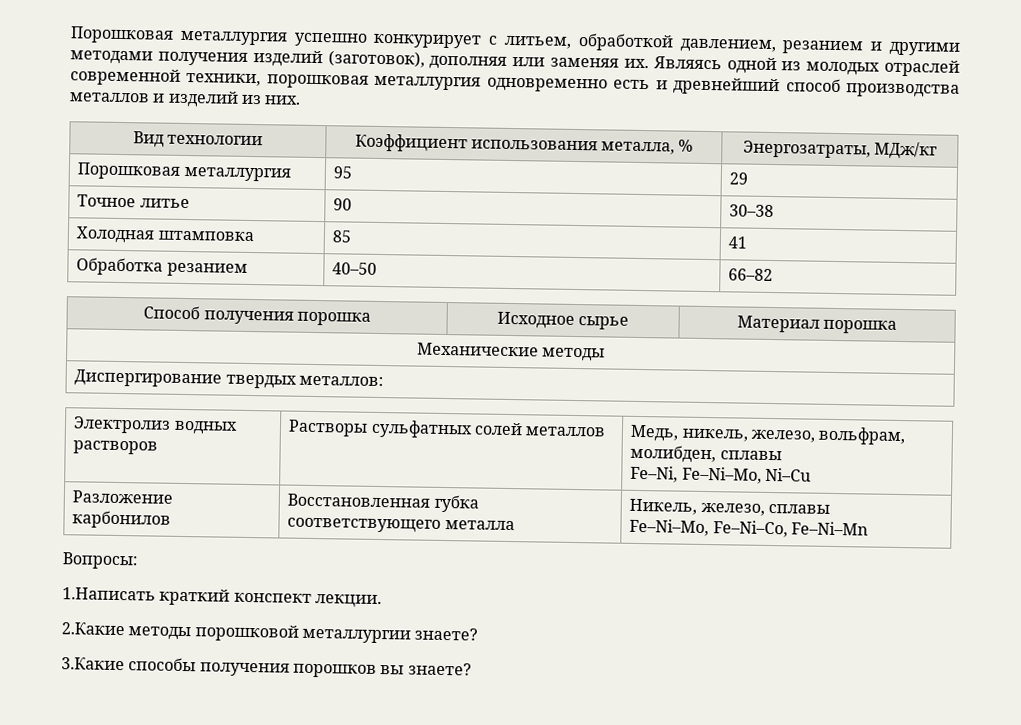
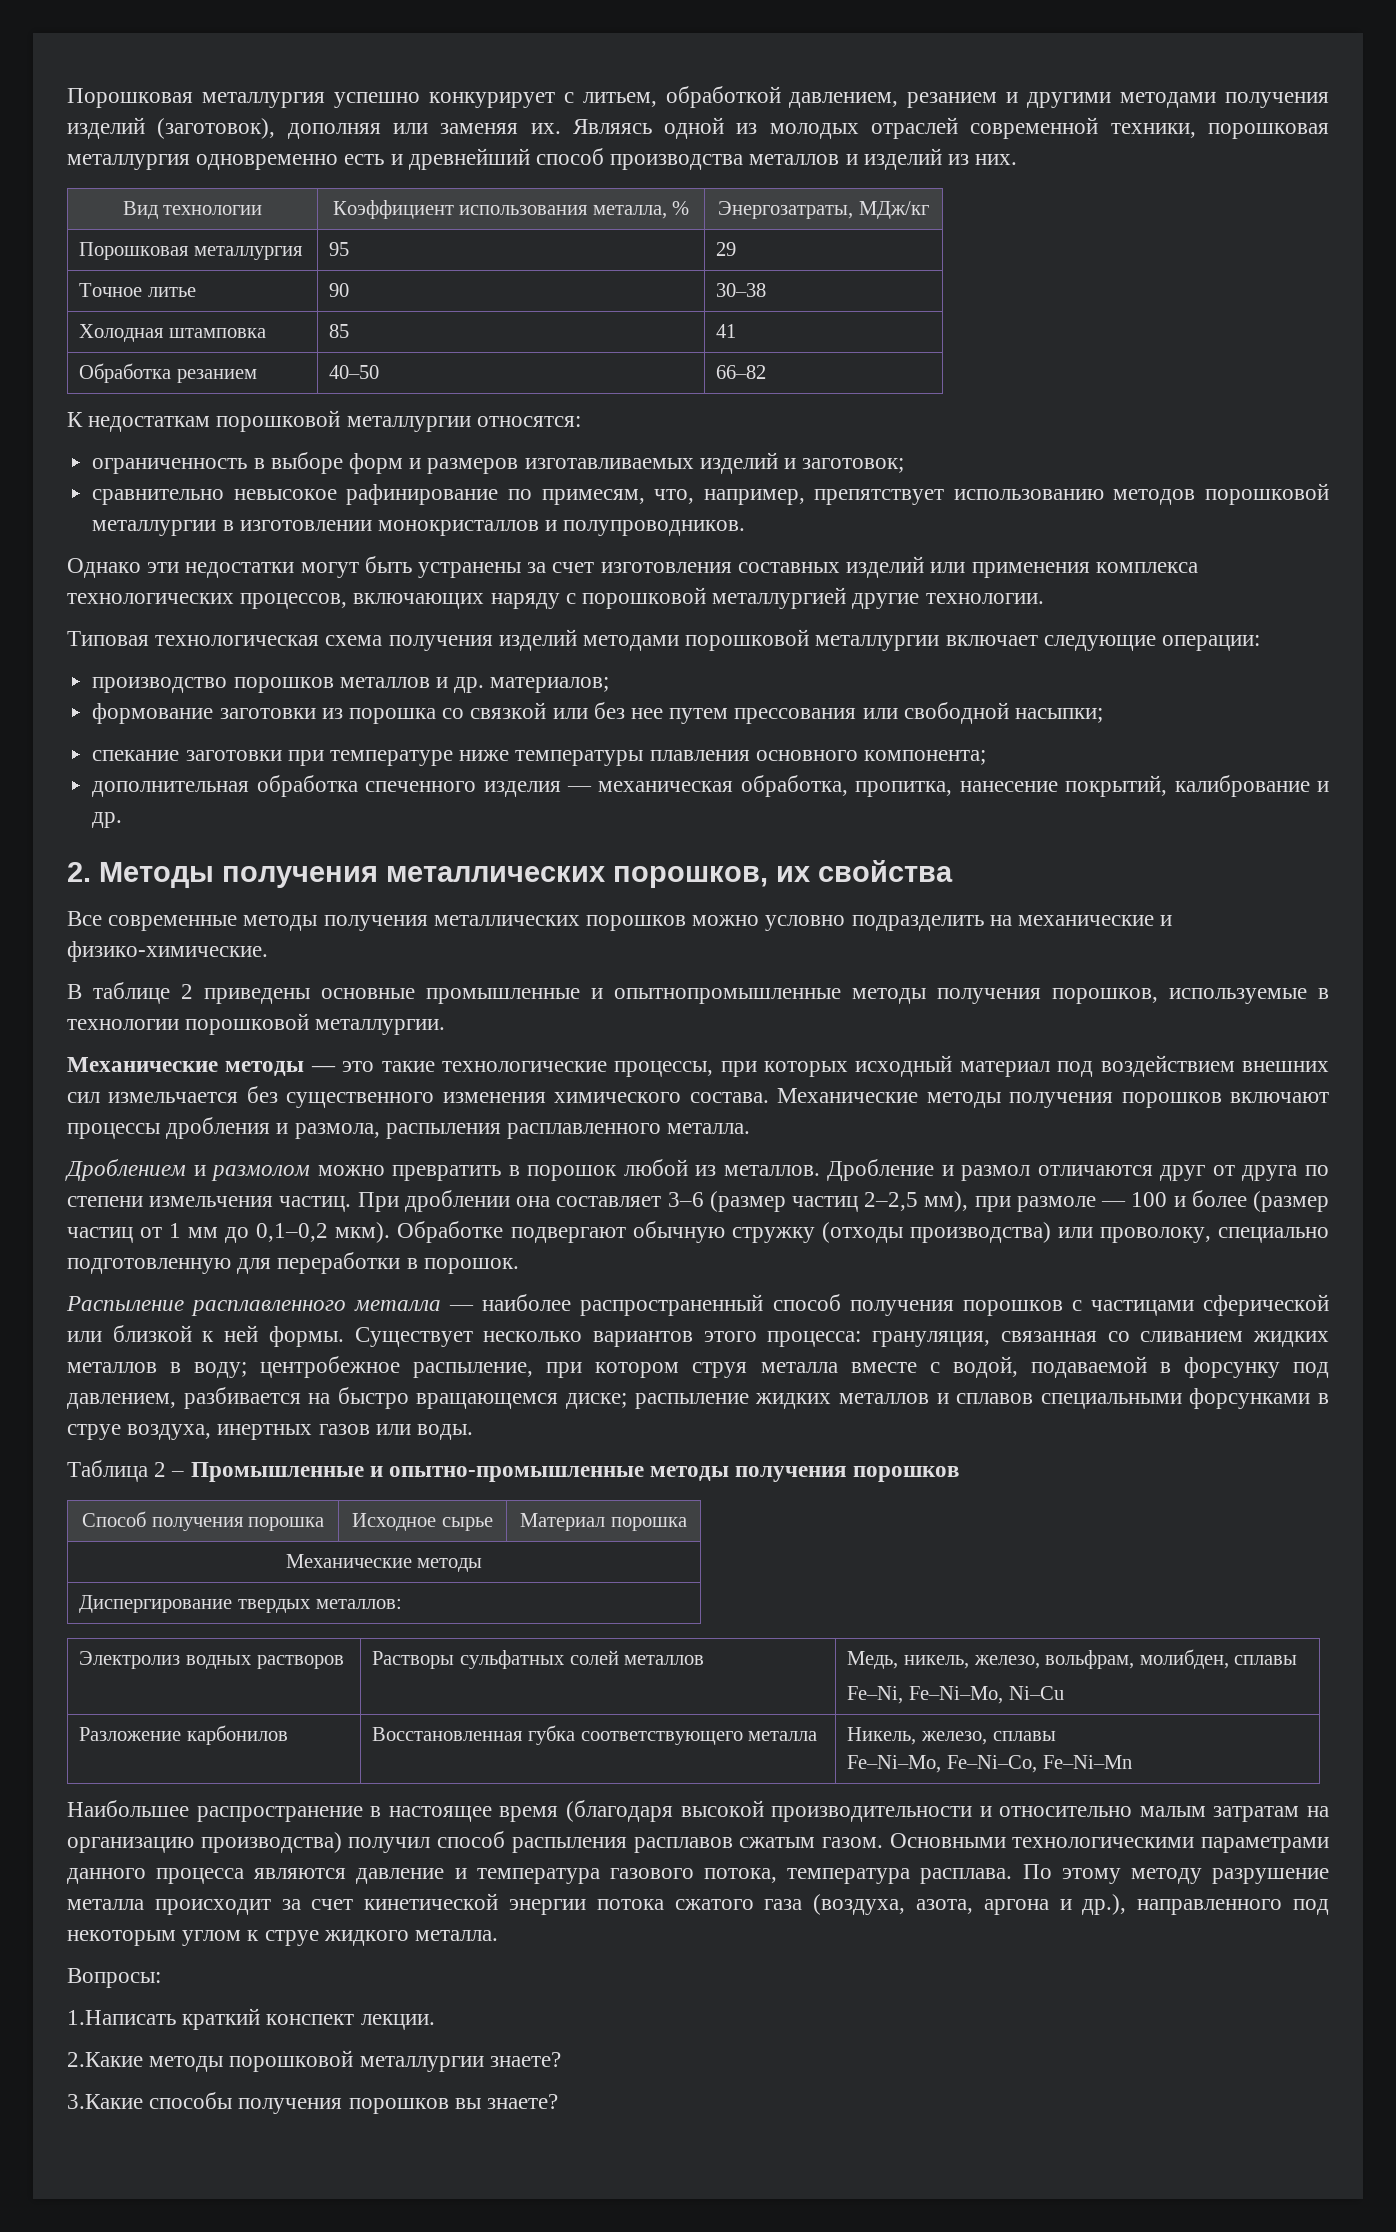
+ К недостаткам порошковой металлургии относятся:
+ ограниченность в выборе форм и размеров изготавливаемых изделий и заготовок;
+ сравнительно невысокое рафинирование по примесям, что, например, препятствует использованию методов порошковой металлургии в изготовлении монокристаллов и полупроводников.
+ Однако эти недостатки могут быть устранены за счет изготовления составных изделий или применения комплекса технологических процессов, включающих наряду с порошковой металлургией другие технологии.
+ Типовая технологическая схема получения изделий методами порошковой металлургии включает следующие операции:
+ производство порошков металлов и др. материалов;
+ формование заготовки из порошка со связкой или без нее путем прессования или свободной насыпки;
+ спекание заготовки при температуре ниже температуры плавления основного компонента;
+ дополнительная обработка спеченного изделия — механическая обработка, пропитка, нанесение покрытий, калибрование и др.
+ 2. Методы получения металлических порошков, их свойства
+ Все современные методы получения металлических порошков можно условно подразделить на механические и физико-химические.
+ В таблице 2 приведены основные промышленные и опытнопромышленные методы получения порошков, используемые в технологии порошковой металлургии.
+ Механические методы — это такие технологические процессы, при которых исходный материал под воздействием внешних сил измельчается без существенного изменения химического состава. Механические методы получения порошков включают процессы дробления и размола, распыления расплавленного металла.
+ Дроблением и размолом можно превратить в порошок любой из металлов. Дробление и размол отличаются друг от друга по степени измельчения частиц. При дроблении она составляет 3–6 (размер частиц 2–2,5 мм), при размоле — 100 и более (размер частиц от 1 мм до 0,1–0,2 мкм). Обработке подвергают обычную стружку (отходы производства) или проволоку, специально подготовленную для переработки в порошок.
+ Распыление расплавленного металла — наиболее распространенный способ получения порошков с частицами сферической или близкой к ней формы. Существует несколько вариантов этого процесса: грануляция, связанная со сливанием жидких металлов в воду; центробежное распыление, при котором струя металла вместе с водой, подаваемой в форсунку под давлением, разбивается на быстро вращающемся диске; распыление жидких металлов и сплавов специальными форсунками в струе воздуха, инертных газов или воды.
+ Таблица 2 – Промышленные и опытно-промышленные методы получения порошков
+ Наибольшее распространение в настоящее время (благодаря высокой производительности и относительно малым затратам на организацию производства) получил способ распыления расплавов сжатым газом. Основными технологическими параметрами данного процесса являются давление и температура газового потока, температура расплава. По этому методу разрушение металла происходит за счет кинетической энергии потока сжатого газа (воздуха, азота, аргона и др.), направленного под некоторым углом к струе жидкого металла.

